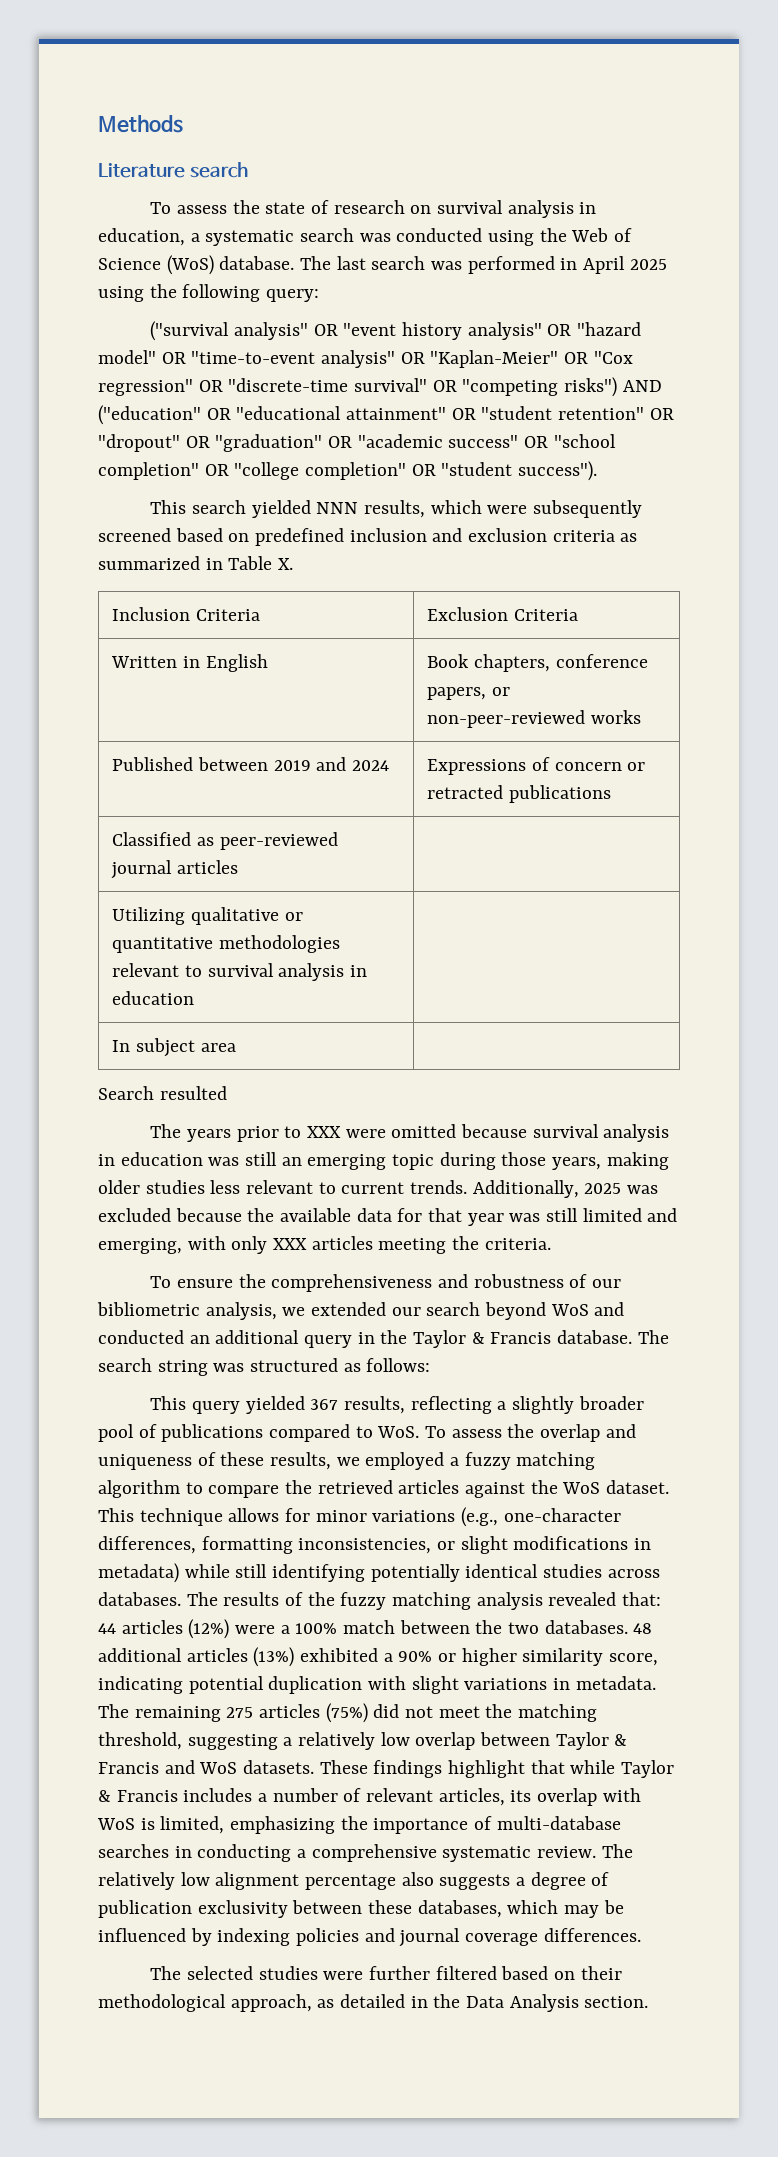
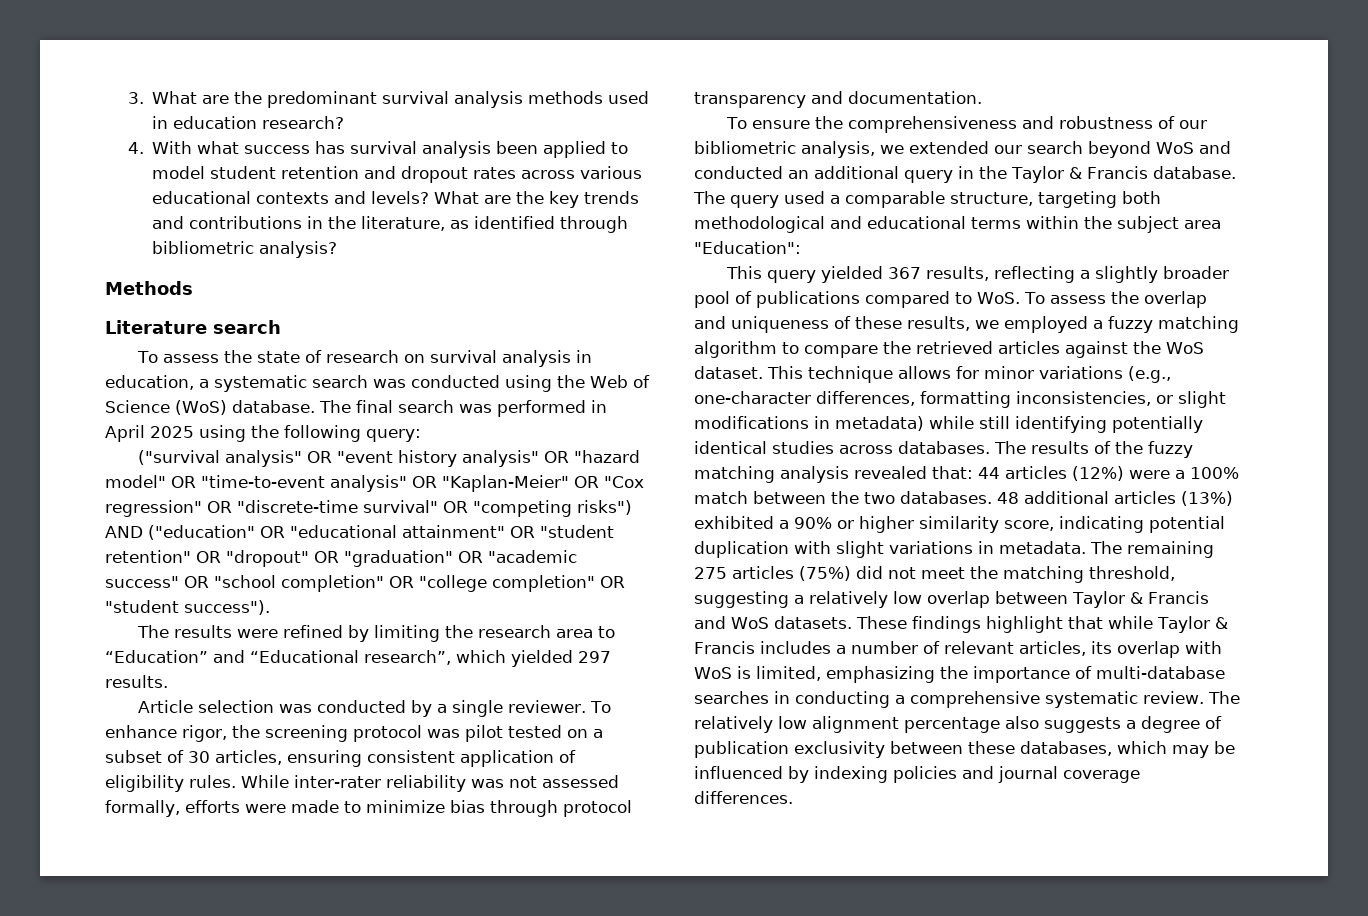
+ 3. What are the predominant survival analysis methods used in education research?
+ 4. With what success has survival analysis been applied to model student retention and dropout rates across various educational contexts and levels? What are the key trends and contributions in the literature, as identified through bibliometric analysis?
- The last search was performed in April 2025 using the following query:
+ The final search was performed in April 2025 using the following query:
- This search yielded NNN results, which were subsequently screened based on predefined inclusion and exclusion criteria as summarized in Table X.
- Inclusion Criteria | Exclusion Criteria
- Written in English | Book chapters, conference papers, or non-peer-reviewed works
- Published between 2019 and 2024 | Expressions of concern or retracted publications
- Classified as peer-reviewed journal articles |
- Utilizing qualitative or quantitative methodologies relevant to survival analysis in education |
- In subject area |
- Search resulted
- The years prior to XXX were omitted because survival analysis in education was still an emerging topic during those years, making older studies less relevant to current trends. Additionally, 2025 was excluded because the available data for that year was still limited and emerging, with only XXX articles meeting the criteria.
+ The results were refined by limiting the research area to “Education” and “Educational research”, which yielded 297 results.
+ Article selection was conducted by a single reviewer. To enhance rigor, the screening protocol was pilot tested on a subset of 30 articles, ensuring consistent application of eligibility rules. While inter-rater reliability was not assessed formally, efforts were made to minimize bias through protocol transparency and documentation.
- The search string was structured as follows:
+ The query used a comparable structure, targeting both methodological and educational terms within the subject area "Education":
- The selected studies were further filtered based on their methodological approach, as detailed in the Data Analysis section.

